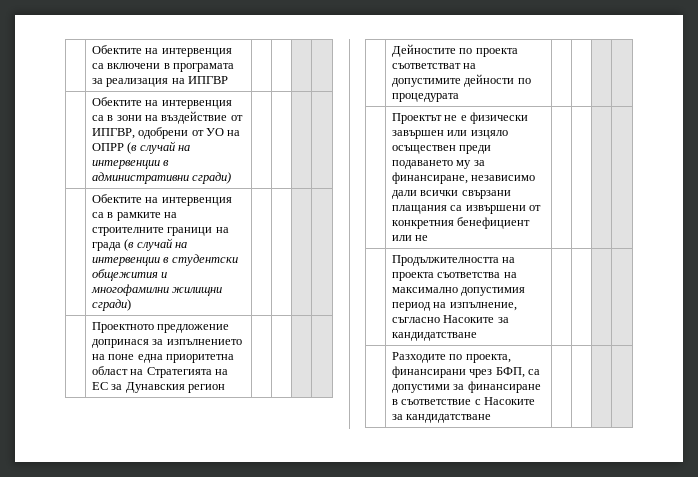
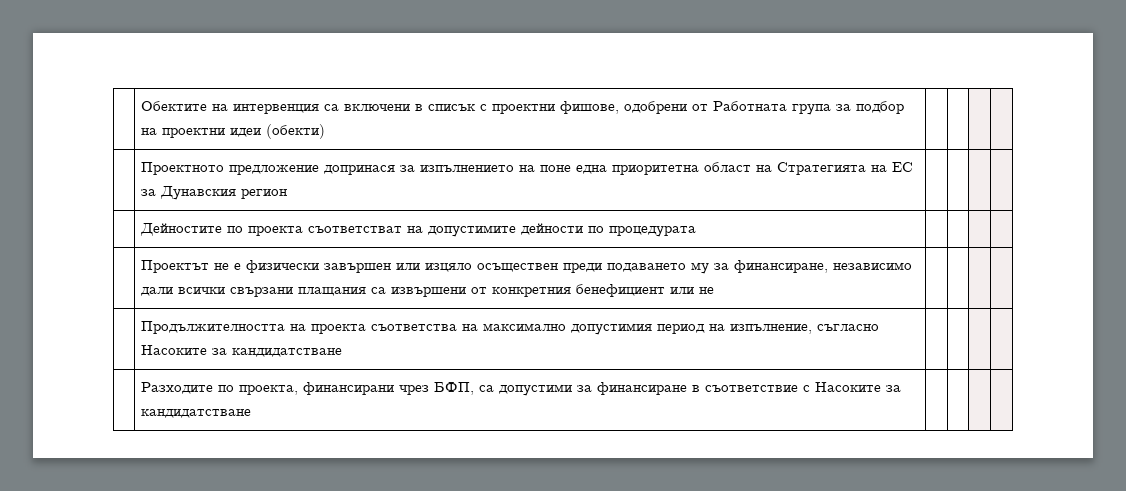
- | Обектите на интервенция са включени в програмата за реализация на ИПГВР | | | |
- | Обектите на интервенция са в зони на въздействие от ИПГВР, одобрени от УО на ОПРР (в случай на интервенции в административни сгради) | | | |
- | Обектите на интервенция са в рамките на строителните граници на града (в случай на интервенции в студентски общежития и многофамилни жилищни сгради) | | | |
+ | Обектите на интервенция са включени в списък с проектни фишове, одобрени от Работната група за подбор на проектни идеи (обекти) | | | |

